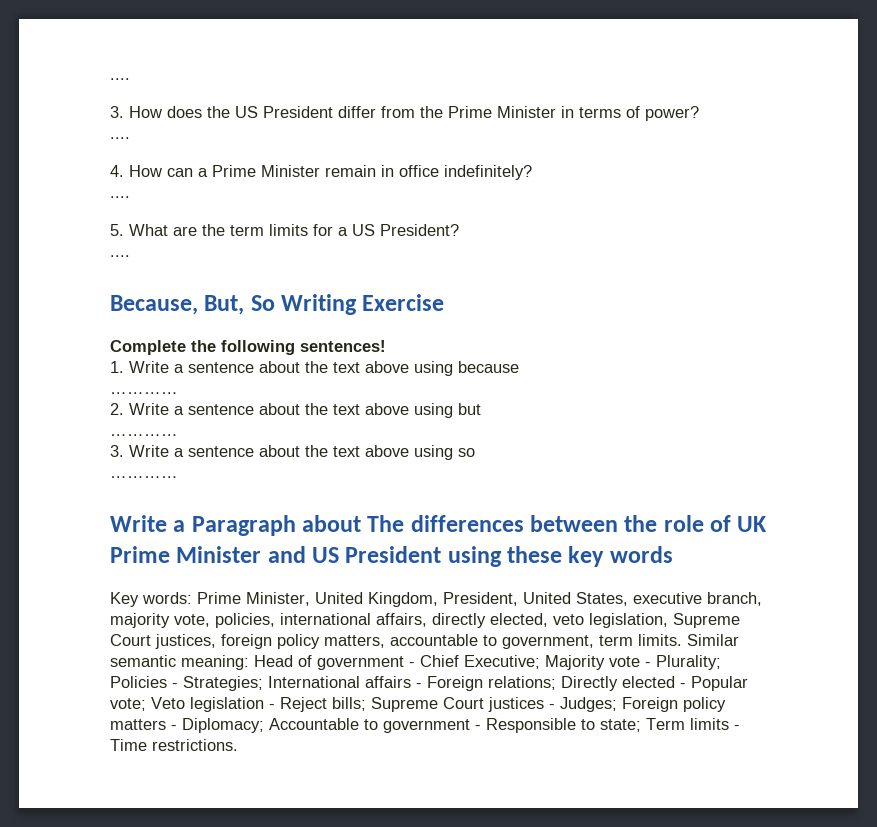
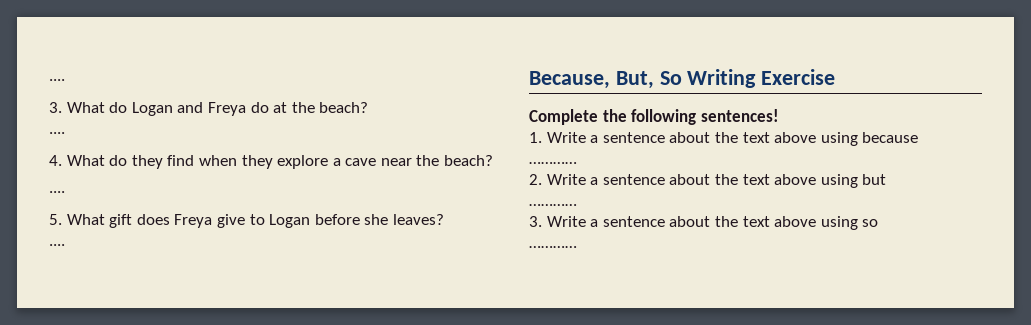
- 3. How does the US President differ from the Prime Minister in terms of power?
+ 3. What do Logan and Freya do at the beach?
  ....
- 4. How can a Prime Minister remain in office indefinitely?
+ 4. What do they find when they explore a cave near the beach?
  ....
- 5. What are the term limits for a US President?
+ 5. What gift does Freya give to Logan before she leaves?
- Write a Paragraph about The differences between the role of UK Prime Minister and US President using these key words
- Key words: Prime Minister, United Kingdom, President, United States, executive branch, majority vote, policies, international affairs, directly elected, veto legislation, Supreme Court justices, foreign policy matters, accountable to government, term limits. Similar semantic meaning: Head of government - Chief Executive; Majority vote - Plurality; Policies - Strategies; International affairs - Foreign relations; Directly elected - Popular vote; Veto legislation - Reject bills; Supreme Court justices - Judges; Foreign policy matters - Diplomacy; Accountable to government - Responsible to state; Term limits - Time restrictions.

